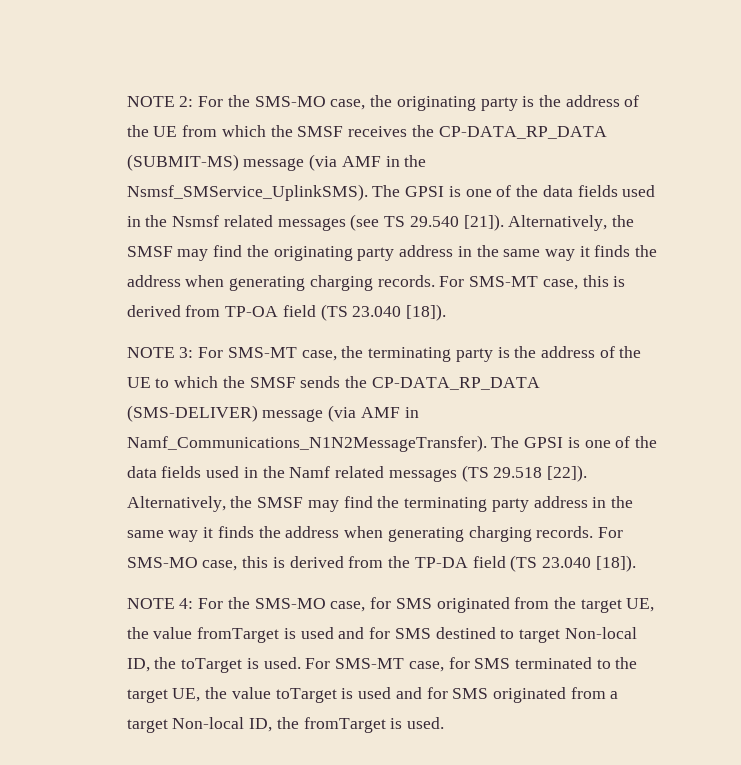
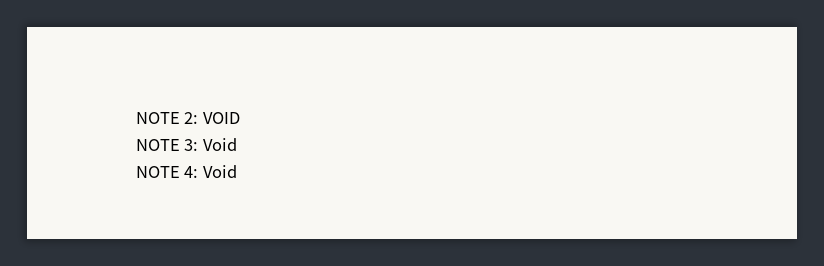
- NOTE 2: For the SMS-MO case, the originating party is the address of the UE from which the SMSF receives the CP-DATA_RP_DATA (SUBMIT-MS) message (via AMF in the Nsmsf_SMService_UplinkSMS). The GPSI is one of the data fields used in the Nsmsf related messages (see TS 29.540 [21]). Alternatively, the SMSF may find the originating party address in the same way it finds the address when generating charging records. For SMS-MT case, this is derived from TP-OA field (TS 23.040 [18]).
- NOTE 3: For SMS-MT case, the terminating party is the address of the UE to which the SMSF sends the CP-DATA_RP_DATA (SMS-DELIVER) message (via AMF in Namf_Communications_N1N2MessageTransfer). The GPSI is one of the data fields used in the Namf related messages (TS 29.518 [22]). Alternatively, the SMSF may find the terminating party address in the same way it finds the address when generating charging records. For SMS-MO case, this is derived from the TP-DA field (TS 23.040 [18]).
- NOTE 4: For the SMS-MO case, for SMS originated from the target UE, the value fromTarget is used and for SMS destined to target Non-local ID, the toTarget is used. For SMS-MT case, for SMS terminated to the target UE, the value toTarget is used and for SMS originated from a target Non-local ID, the fromTarget is used.
+ NOTE 2: VOID
+ NOTE 3: Void
+ NOTE 4: Void

